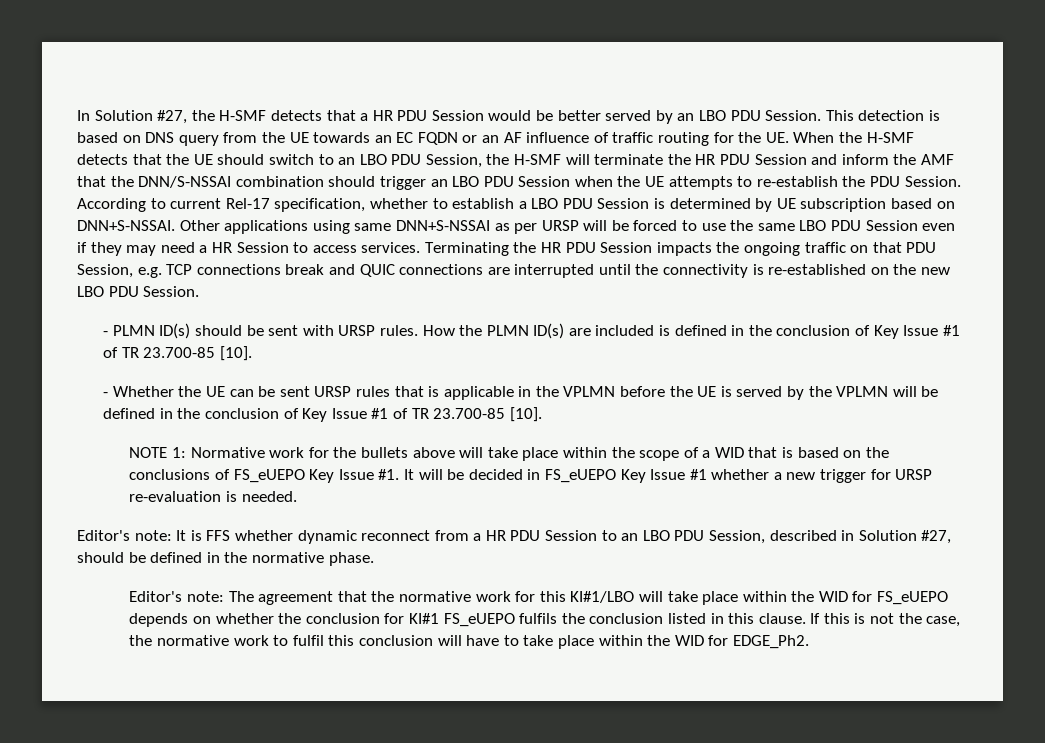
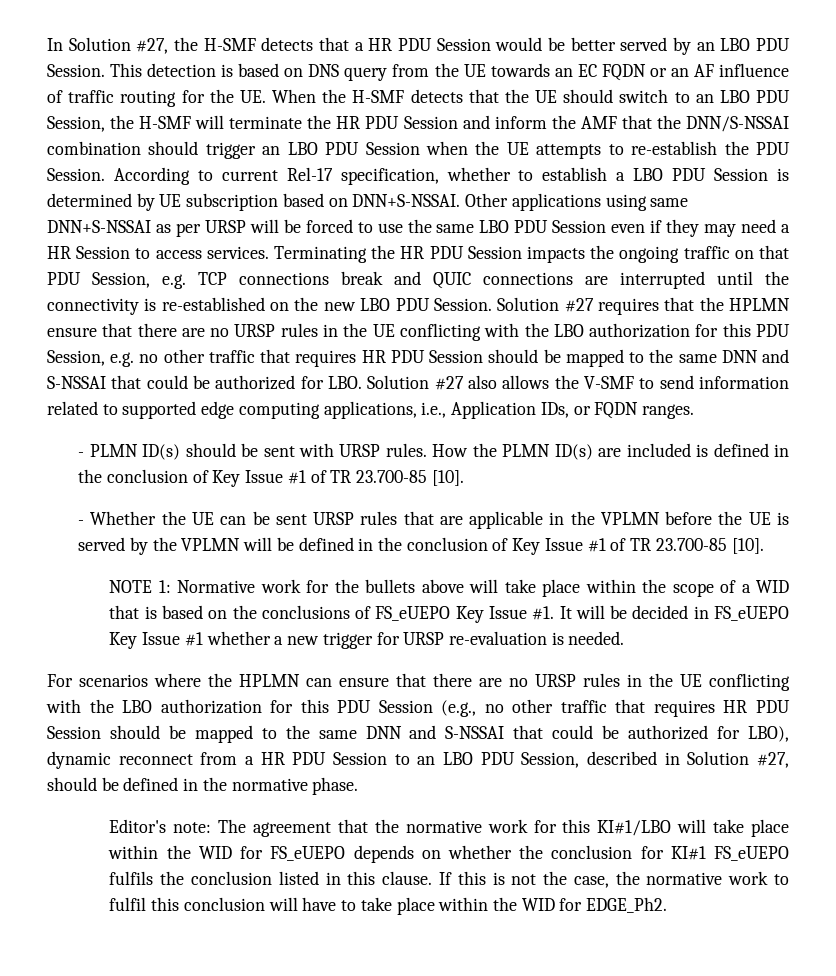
+ Solution #27 requires that the HPLMN ensure that there are no URSP rules in the UE conflicting with the LBO authorization for this PDU Session, e.g. no other traffic that requires HR PDU Session should be mapped to the same DNN and S-NSSAI that could be authorized for LBO. Solution #27 also allows the V-SMF to send information related to supported edge computing applications, i.e., Application IDs, or FQDN ranges.
- - Whether the UE can be sent URSP rules that is applicable in the VPLMN before the UE is served by the VPLMN will be defined in the conclusion of Key Issue #1 of TR 23.700-85 [10].
+ - Whether the UE can be sent URSP rules that are applicable in the VPLMN before the UE is served by the VPLMN will be defined in the conclusion of Key Issue #1 of TR 23.700-85 [10].
- Editor's note: It is FFS whether dynamic reconnect from a HR PDU Session to an LBO PDU Session, described in Solution #27, should be defined in the normative phase.
+ For scenarios where the HPLMN can ensure that there are no URSP rules in the UE conflicting with the LBO authorization for this PDU Session (e.g., no other traffic that requires HR PDU Session should be mapped to the same DNN and S-NSSAI that could be authorized for LBO), dynamic reconnect from a HR PDU Session to an LBO PDU Session, described in Solution #27, should be defined in the normative phase.

